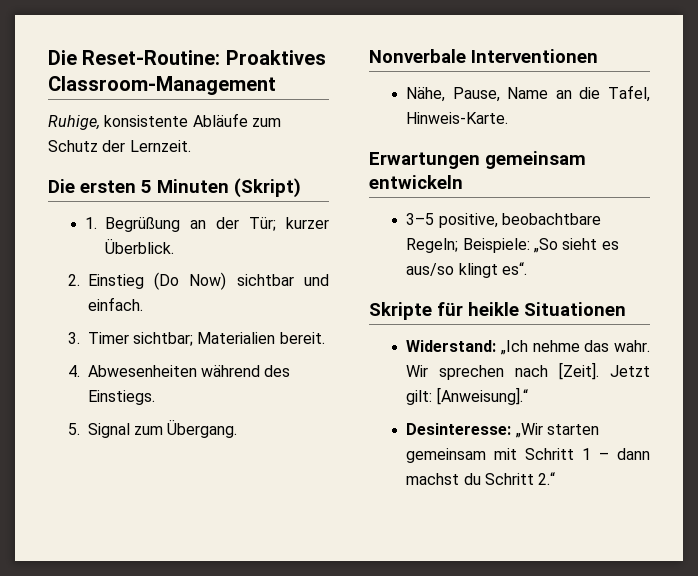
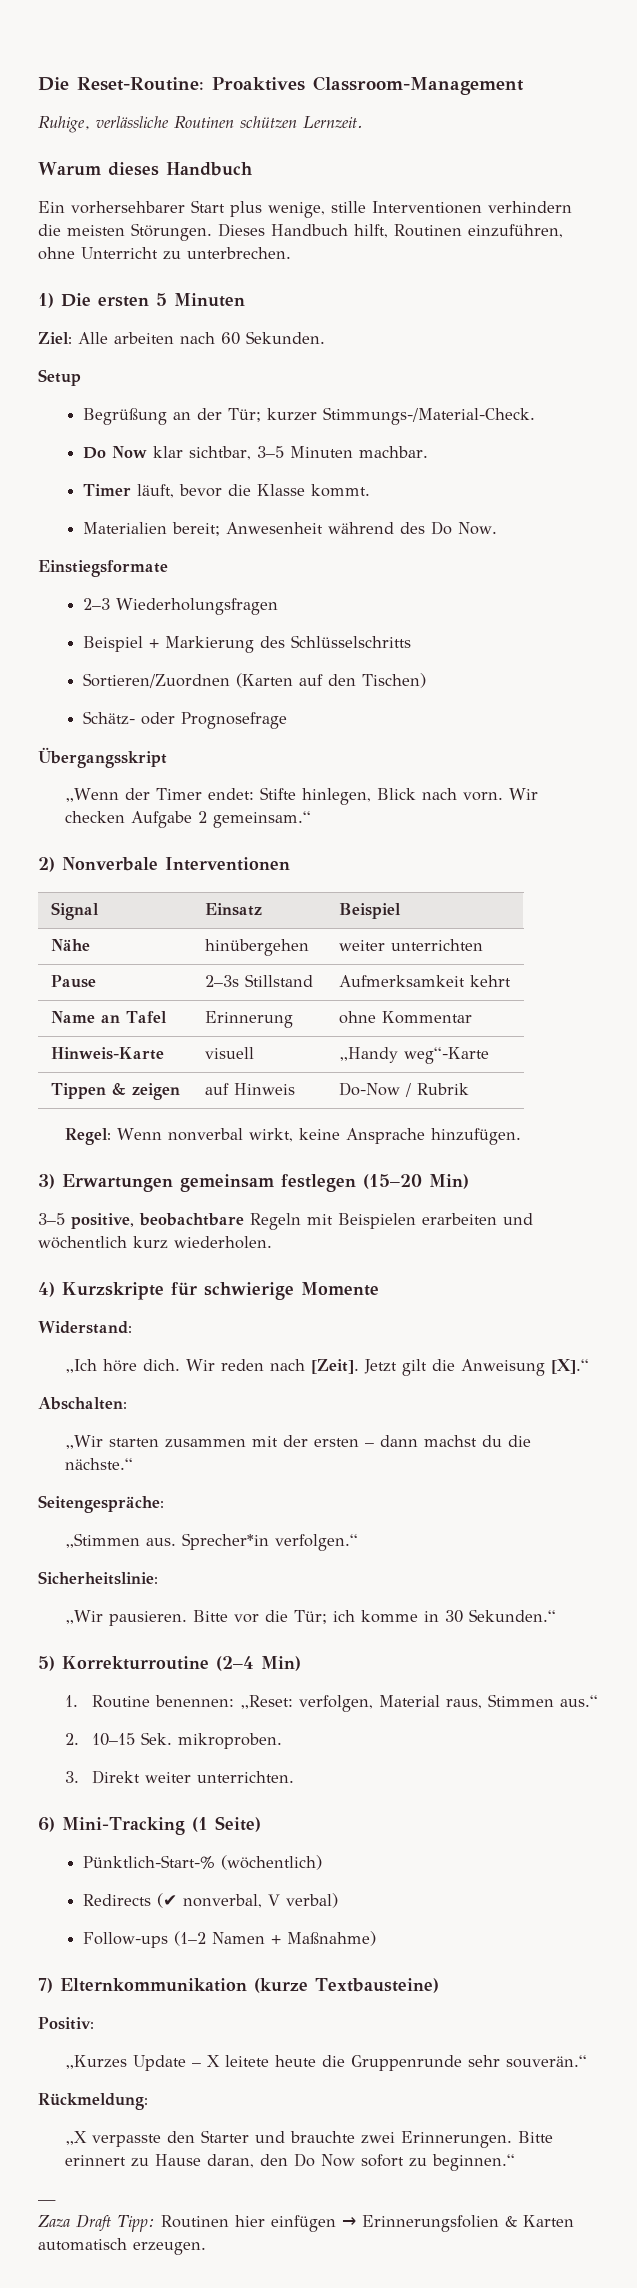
- Ruhige, konsistente Abläufe zum Schutz der Lernzeit.
- Die ersten 5 Minuten (Skript)
- 1. Begrüßung an der Tür; kurzer Überblick.
- 2. Einstieg (Do Now) sichtbar und einfach.
- 3. Timer sichtbar; Materialien bereit.
- 4. Abwesenheiten während des Einstiegs.
- 5. Signal zum Übergang.
- Nonverbale Interventionen
- Nähe, Pause, Name an die Tafel, Hinweis-Karte.
- Erwartungen gemeinsam entwickeln
- 3–5 positive, beobachtbare Regeln; Beispiele: „So sieht es aus/so klingt es“.
- Skripte für heikle Situationen
- Widerstand: „Ich nehme das wahr. Wir sprechen nach [Zeit]. Jetzt gilt: [Anweisung].“
- Desinteresse: „Wir starten gemeinsam mit Schritt 1 – dann machst du Schritt 2.“
+ Ruhige, verlässliche Routinen schützen Lernzeit.
+ Warum dieses Handbuch
+ Ein vorhersehbarer Start plus wenige, stille Interventionen verhindern die meisten Störungen. Dieses Handbuch hilft, Routinen einzuführen, ohne Unterricht zu unterbrechen.
+ 1) Die ersten 5 Minuten
+ Ziel: Alle arbeiten nach 60 Sekunden.
+ Setup
+ Begrüßung an der Tür; kurzer Stimmungs-/Material-Check.
+ Do Now klar sichtbar, 3–5 Minuten machbar.
+ Timer läuft, bevor die Klasse kommt.
+ Materialien bereit; Anwesenheit während des Do Now.
+ Einstiegsformate
+ 2–3 Wiederholungsfragen
+ Beispiel + Markierung des Schlüsselschritts
+ Sortieren/Zuordnen (Karten auf den Tischen)
+ Schätz- oder Prognosefrage
+ Übergangsskript
+ „Wenn der Timer endet: Stifte hinlegen, Blick nach vorn. Wir checken Aufgabe 2 gemeinsam.“
+ 2) Nonverbale Interventionen
+ Signal | Einsatz | Beispiel
+ Nähe | hinübergehen | weiter unterrichten
+ Pause | 2–3s Stillstand | Aufmerksamkeit kehrt
+ Name an Tafel | Erinnerung | ohne Kommentar
+ Hinweis-Karte | visuell | „Handy weg“-Karte
+ Tippen & zeigen | auf Hinweis | Do-Now / Rubrik
+ Regel: Wenn nonverbal wirkt, keine Ansprache hinzufügen.
+ 3) Erwartungen gemeinsam festlegen (15–20 Min)
+ 3–5 positive, beobachtbare Regeln mit Beispielen erarbeiten und wöchentlich kurz wiederholen.
+ 4) Kurzskripte für schwierige Momente
+ Widerstand:
+ „Ich höre dich. Wir reden nach [Zeit]. Jetzt gilt die Anweisung [X].“
+ Abschalten:
+ „Wir starten zusammen mit der ersten – dann machst du die nächste.“
+ Seitengespräche:
+ „Stimmen aus. Sprecher*in verfolgen.“
+ Sicherheitslinie:
+ „Wir pausieren. Bitte vor die Tür; ich komme in 30 Sekunden.“
+ 5) Korrekturroutine (2–4 Min)
+ 1. Routine benennen: „Reset: verfolgen, Material raus, Stimmen aus.“
+ 2. 10–15 Sek. mikroproben.
+ 3. Direkt weiter unterrichten.
+ 6) Mini-Tracking (1 Seite)
+ Pünktlich-Start-% (wöchentlich)
+ Redirects (✔ nonverbal, V verbal)
+ Follow-ups (1–2 Namen + Maßnahme)
+ 7) Elternkommunikation (kurze Textbausteine)
+ Positiv:
+ „Kurzes Update – X leitete heute die Gruppenrunde sehr souverän.“
+ Rückmeldung:
+ „X verpasste den Starter und brauchte zwei Erinnerungen. Bitte erinnert zu Hause daran, den Do Now sofort zu beginnen.“
+ —
+ Zaza Draft Tipp: Routinen hier einfügen → Erinnerungsfolien & Karten automatisch erzeugen.

